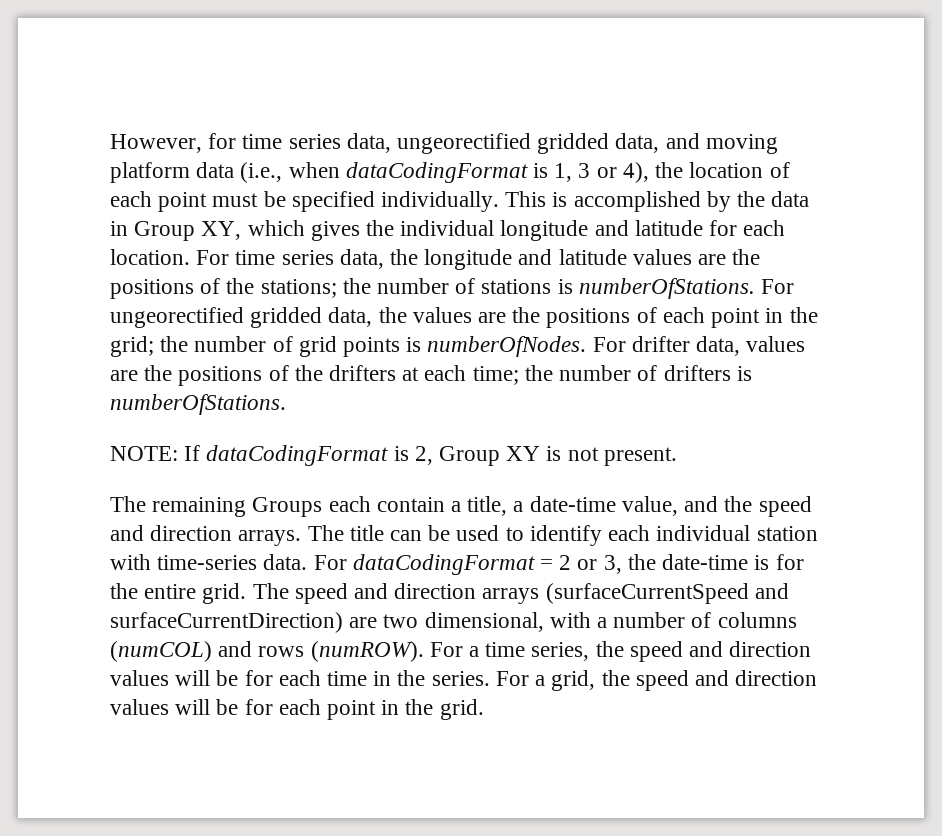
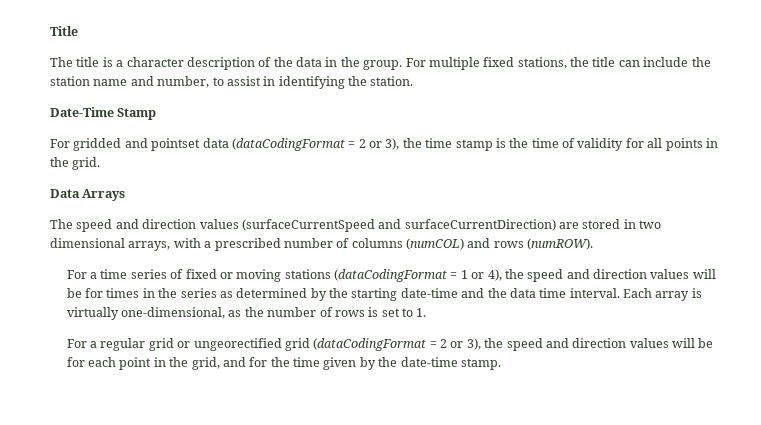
- However, for time series data, ungeorectified gridded data, and moving platform data (i.e., when dataCodingFormat is 1, 3 or 4), the location of each point must be specified individually. This is accomplished by the data in Group XY, which gives the individual longitude and latitude for each location. For time series data, the longitude and latitude values are the positions of the stations; the number of stations is numberOfStations. For ungeorectified gridded data, the values are the positions of each point in the grid; the number of grid points is numberOfNodes. For drifter data, values are the positions of the drifters at each time; the number of drifters is numberOfStations.
- NOTE: If dataCodingFormat is 2, Group XY is not present.
- The remaining Groups each contain a title, a date-time value, and the speed and direction arrays. The title can be used to identify each individual station with time-series data. For dataCodingFormat = 2 or 3, the date-time is for the entire grid. The speed and direction arrays (surfaceCurrentSpeed and surfaceCurrentDirection) are two dimensional, with a number of columns (numCOL) and rows (numROW). For a time series, the speed and direction values will be for each time in the series. For a grid, the speed and direction values will be for each point in the grid.
+ Title
+ The title is a character description of the data in the group. For multiple fixed stations, the title can include the station name and number, to assist in identifying the station.
+ Date-Time Stamp
+ For gridded and pointset data (dataCodingFormat = 2 or 3), the time stamp is the time of validity for all points in the grid.
+ Data Arrays
+ The speed and direction values (surfaceCurrentSpeed and surfaceCurrentDirection) are stored in two dimensional arrays, with a prescribed number of columns (numCOL) and rows (numROW).
+ For a time series of fixed or moving stations (dataCodingFormat = 1 or 4), the speed and direction values will be for times in the series as determined by the starting date-time and the data time interval. Each array is virtually one-dimensional, as the number of rows is set to 1.
+ For a regular grid or ungeorectified grid (dataCodingFormat = 2 or 3), the speed and direction values will be for each point in the grid, and for the time given by the date-time stamp.

